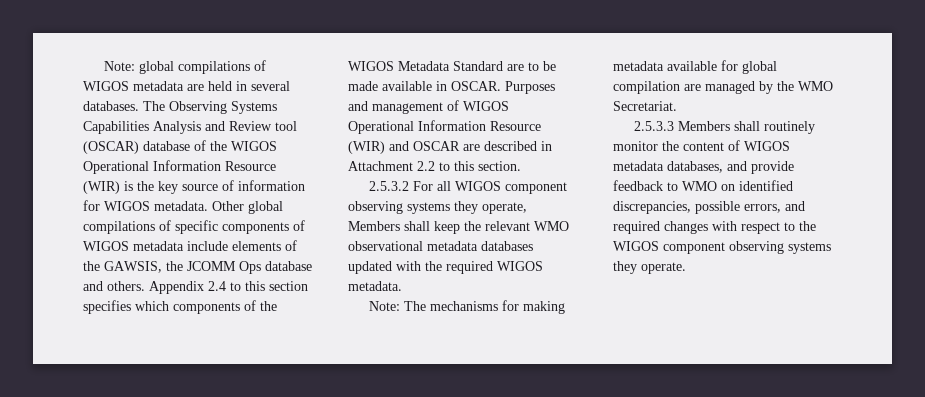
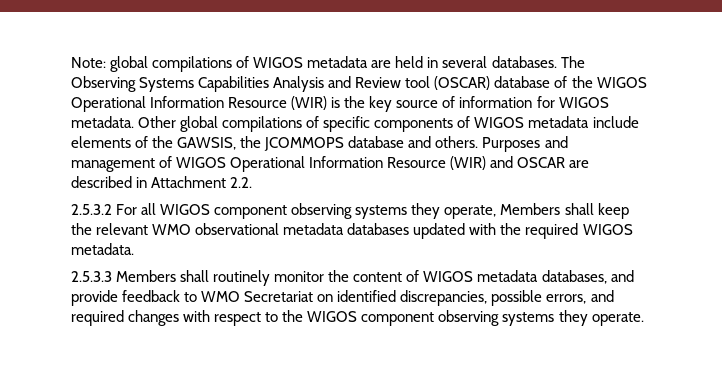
- Other global compilations of specific components of WIGOS metadata include elements of the GAWSIS, the JCOMM Ops database and others.
+ Other global compilations of specific components of WIGOS metadata include elements of the GAWSIS, the JCOMMOPS database and others.
- Appendix 2.4 to this section specifies which components of the WIGOS Metadata Standard are to be made available in OSCAR.
- Purposes and management of WIGOS Operational Information Resource (WIR) and OSCAR are described in Attachment 2.2 to this section.
+ Purposes and management of WIGOS Operational Information Resource (WIR) and OSCAR are described in Attachment 2.2.
- Note: The mechanisms for making metadata available for global compilation are managed by the WMO Secretariat.
- 2.5.3.3 Members shall routinely monitor the content of WIGOS metadata databases, and provide feedback to WMO on identified discrepancies, possible errors, and required changes with respect to the WIGOS component observing systems they operate.
+ 2.5.3.3 Members shall routinely monitor the content of WIGOS metadata databases, and provide feedback to WMO Secretariat on identified discrepancies, possible errors, and required changes with respect to the WIGOS component observing systems they operate.

